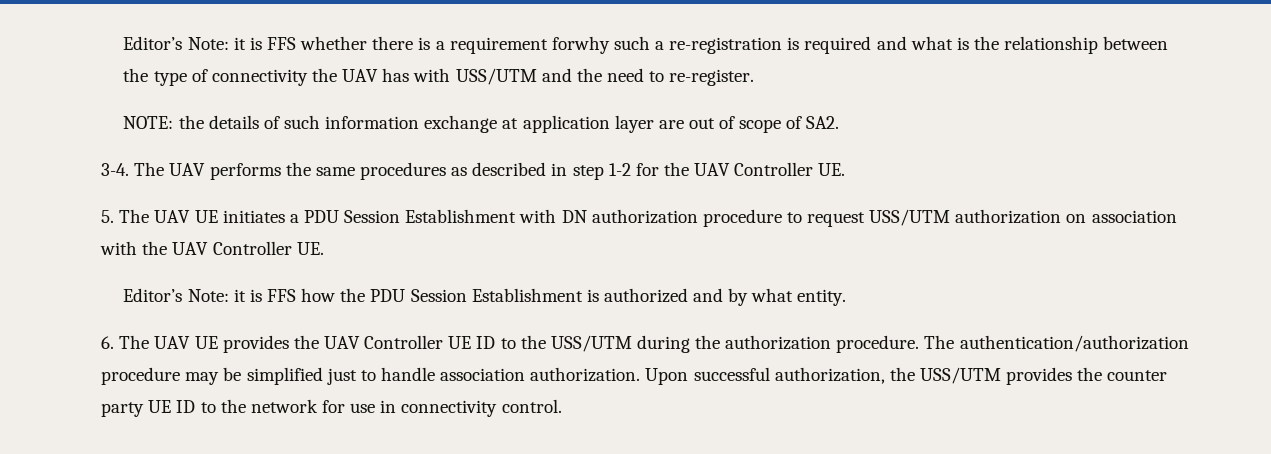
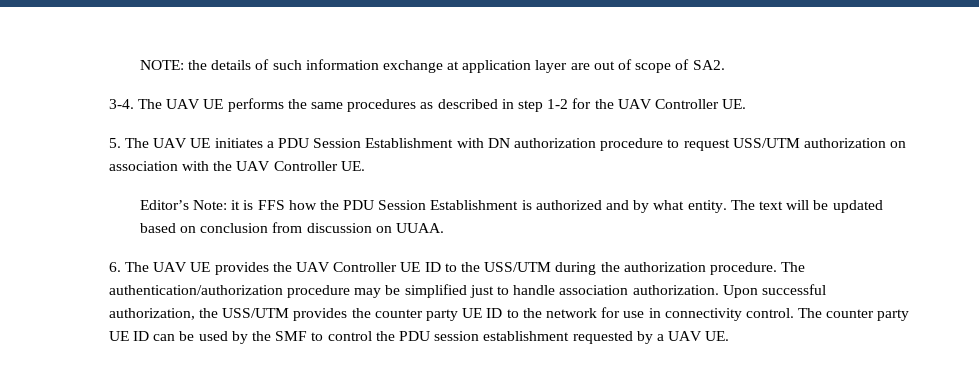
- Editor’s Note: it is FFS whether there is a requirement forwhy such a re-registration is required and what is the relationship between the type of connectivity the UAV has with USS/UTM and the need to re-register.
- The UAV performs the same procedures as described in step 1-2 for the UAV Controller UE.
+ The UAV UE performs the same procedures as described in step 1-2 for the UAV Controller UE.
+ The text will be updated based on conclusion from discussion on UUAA.
+ The counter party UE ID can be used by the SMF to control the PDU session establishment requested by a UAV UE.

